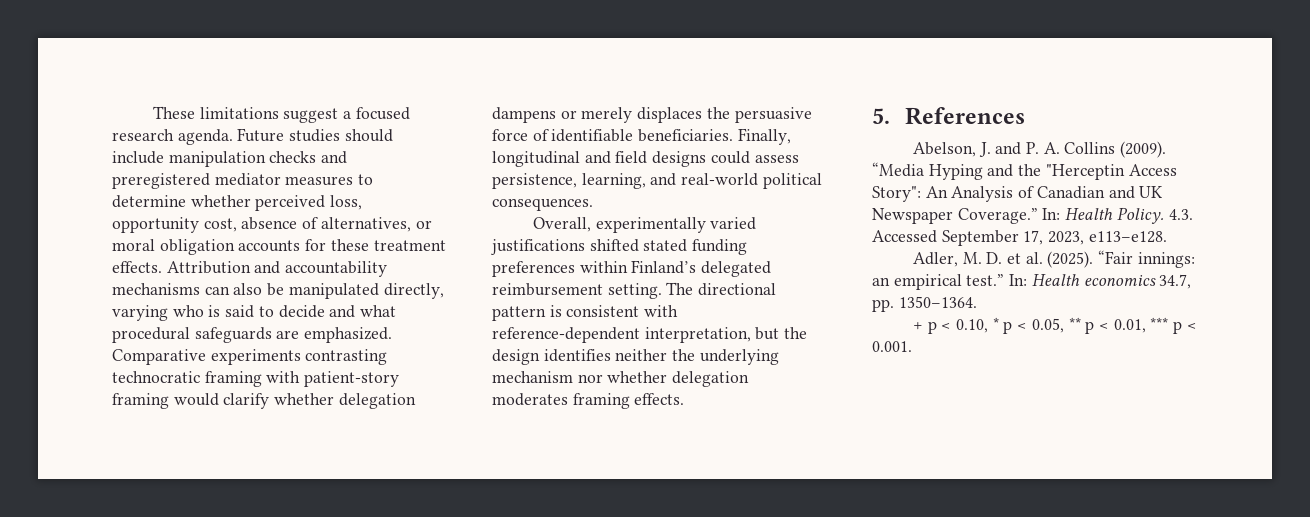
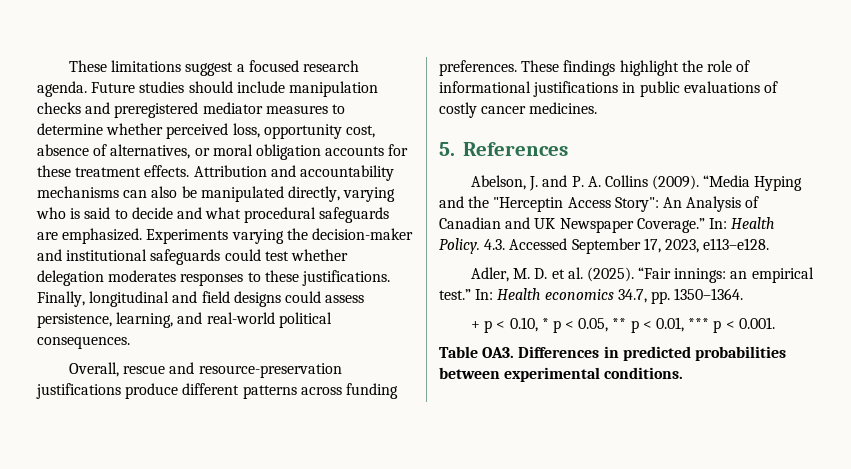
- Comparative experiments contrasting technocratic framing with patient-story framing would clarify whether delegation dampens or merely displaces the persuasive force of identifiable beneficiaries.
+ Experiments varying the decision-maker and institutional safeguards could test whether delegation moderates responses to these justifications.
- Overall, experimentally varied justifications shifted stated funding preferences within Finland’s delegated reimbursement setting. The directional pattern is consistent with reference-dependent interpretation, but the design identifies neither the underlying mechanism nor whether delegation moderates framing effects.
+ Overall, rescue and resource-preservation justifications produce different patterns across funding preferences. These findings highlight the role of informational justifications in public evaluations of costly cancer medicines.
+ Table OA3. Differences in predicted probabilities between experimental conditions.

